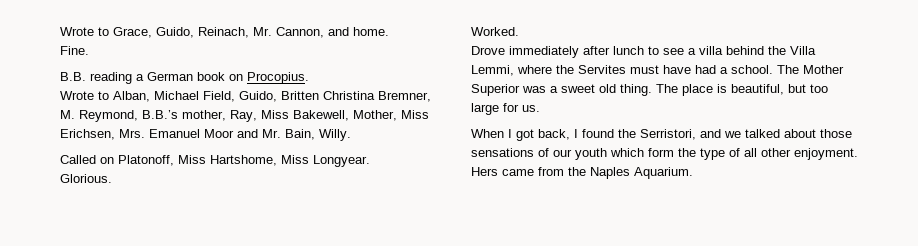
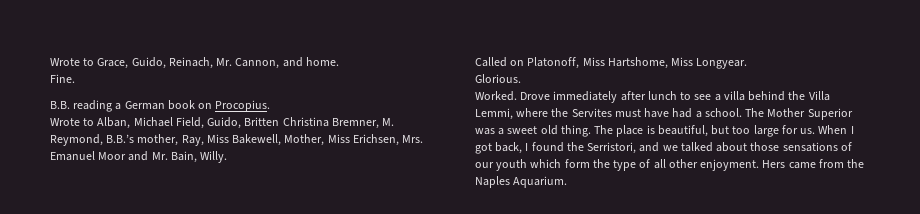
- Worked.
- Drove immediately after lunch to see a villa behind the Villa Lemmi, where the Servites must have had a school.
+ Worked. Drove immediately after lunch to see a villa behind the Villa Lemmi, where the Servites must have had a school.
- The place is beautiful, but too large for us.
- When I got back, I found the Serristori, and we talked about those sensations of our youth which form the type of all other enjoyment.
+ The place is beautiful, but too large for us. When I got back, I found the Serristori, and we talked about those sensations of our youth which form the type of all other enjoyment.

